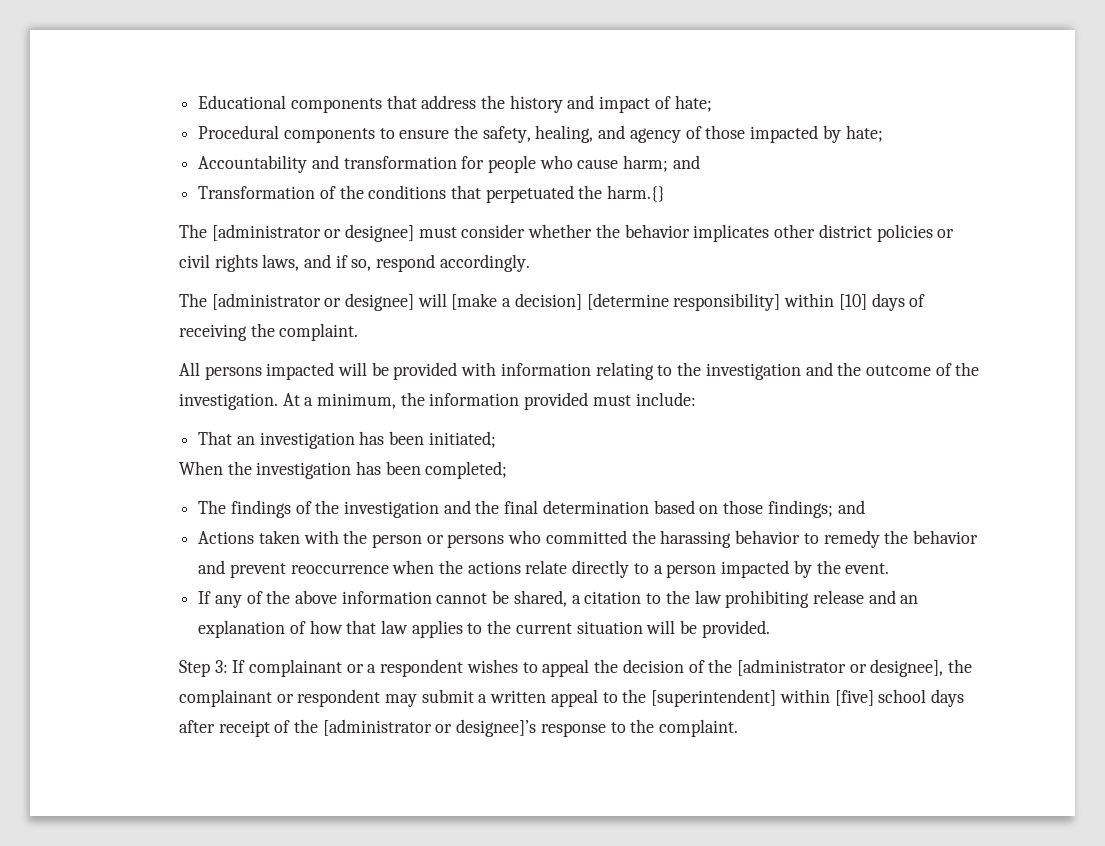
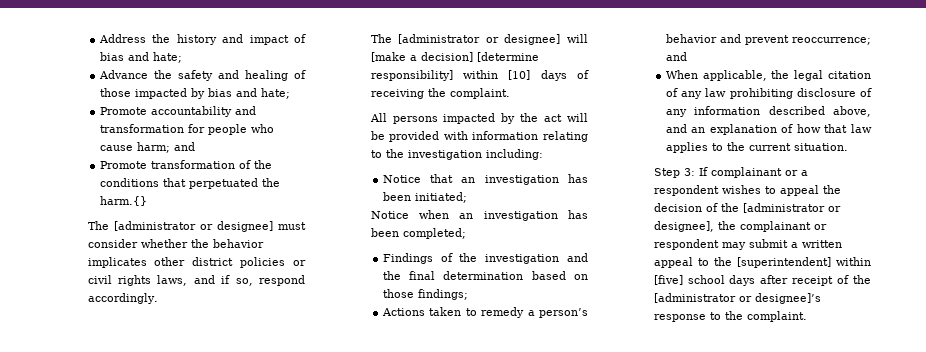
- Educational components that address the history and impact of hate;
- Procedural components to ensure the safety, healing, and agency of those impacted by hate;
- Accountability and transformation for people who cause harm; and
+ Address the history and impact of bias and hate;
+ Advance the safety and healing of those impacted by bias and hate;
+ Promote accountability and transformation for people who cause harm; and
- Transformation of the conditions that perpetuated the harm.{}
+ Promote transformation of the conditions that perpetuated the harm.{}
- All persons impacted will be provided with information relating to the investigation and the outcome of the investigation. At a minimum, the information provided must include:
- That an investigation has been initiated;
+ All persons impacted by the act will be provided with information relating to the investigation including:
+ Notice that an investigation has been initiated;
- When the investigation has been completed;
+ Notice when an investigation has been completed;
- The findings of the investigation and the final determination based on those findings; and
+ Findings of the investigation and the final determination based on those findings;
- Actions taken with the person or persons who committed the harassing behavior to remedy the behavior and prevent reoccurrence when the actions relate directly to a person impacted by the event.
- If any of the above information cannot be shared, a citation to the law prohibiting release and an explanation of how that law applies to the current situation will be provided.
+ Actions taken to remedy a person’s behavior and prevent reoccurrence; and
+ When applicable, the legal citation of any law prohibiting disclosure of any information described above, and an explanation of how that law applies to the current situation.

